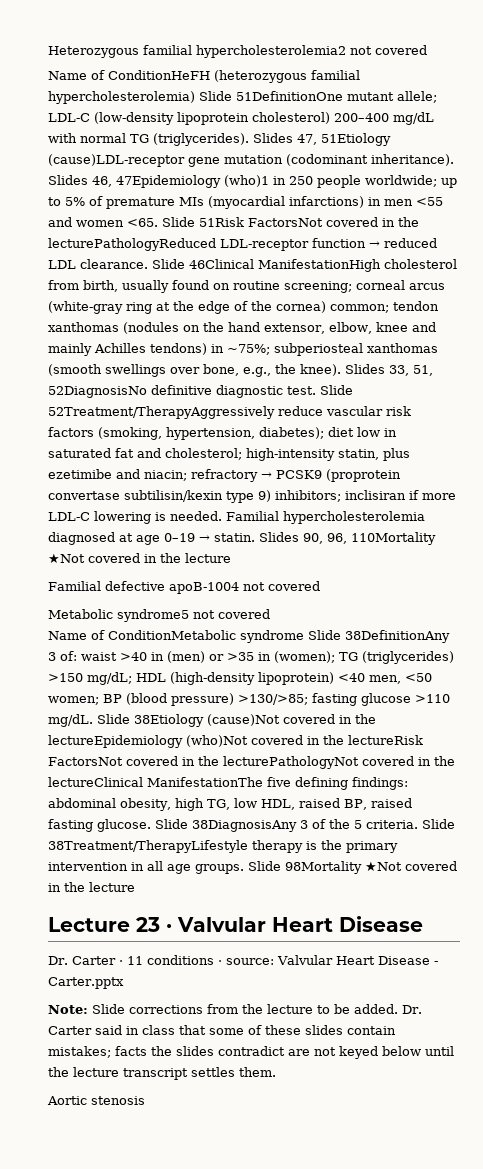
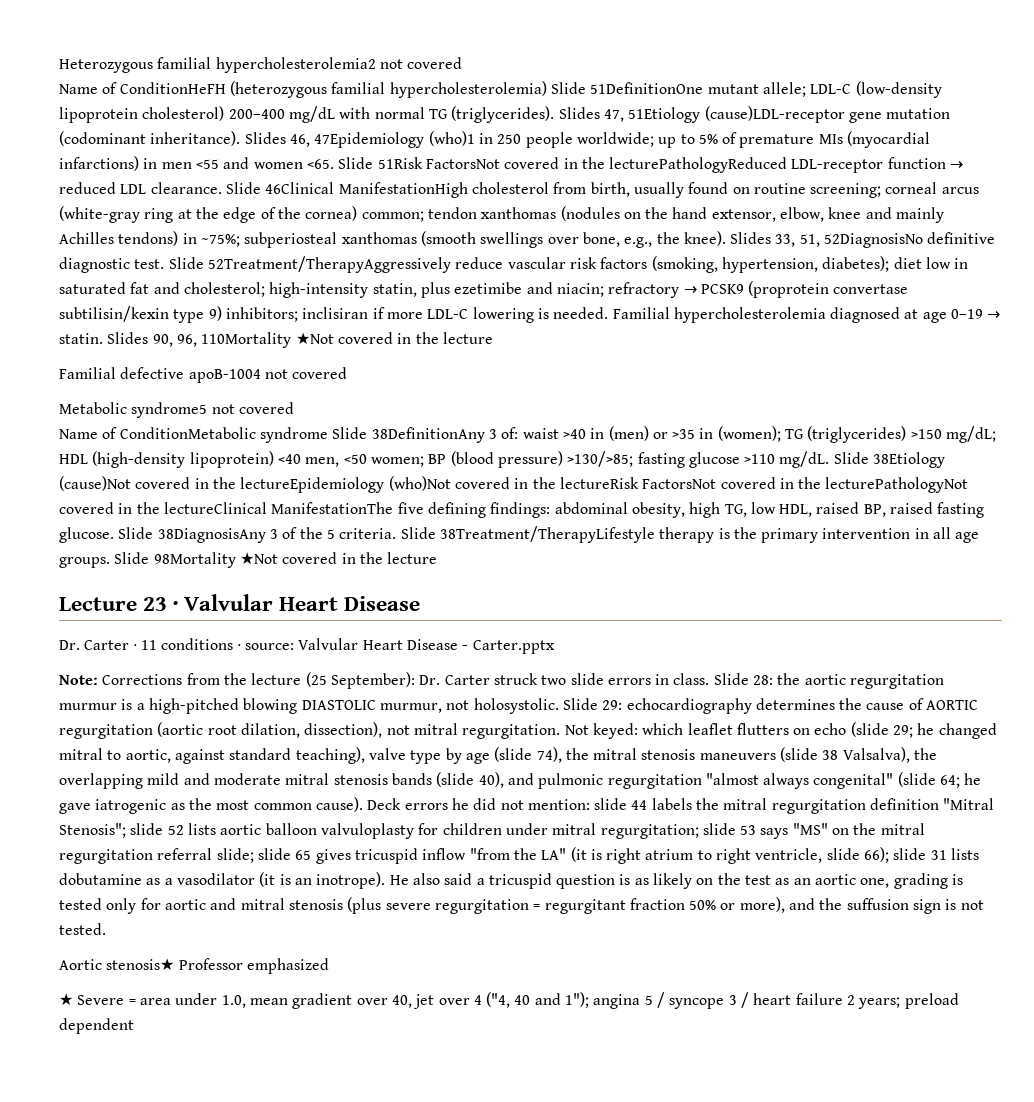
- Note: Slide corrections from the lecture to be added. Dr. Carter said in class that some of these slides contain mistakes; facts the slides contradict are not keyed below until the lecture transcript settles them.
- Aortic stenosis
+ Note: Corrections from the lecture (25 September): Dr. Carter struck two slide errors in class. Slide 28: the aortic regurgitation murmur is a high-pitched blowing DIASTOLIC murmur, not holosystolic. Slide 29: echocardiography determines the cause of AORTIC regurgitation (aortic root dilation, dissection), not mitral regurgitation. Not keyed: which leaflet flutters on echo (slide 29; he changed mitral to aortic, against standard teaching), valve type by age (slide 74), the mitral stenosis maneuvers (slide 38 Valsalva), the overlapping mild and moderate mitral stenosis bands (slide 40), and pulmonic regurgitation "almost always congenital" (slide 64; he gave iatrogenic as the most common cause). Deck errors he did not mention: slide 44 labels the mitral regurgitation definition "Mitral Stenosis"; slide 52 lists aortic balloon valvuloplasty for children under mitral regurgitation; slide 53 says "MS" on the mitral regurgitation referral slide; slide 65 gives tricuspid inflow "from the LA" (it is right atrium to right ventricle, slide 66); slide 31 lists dobutamine as a vasodilator (it is an inotrope). He also said a tricuspid question is as likely on the test as an aortic one, grading is tested only for aortic and mitral stenosis (plus severe regurgitation = regurgitant fraction 50% or more), and the suffusion sign is not tested.
+ Aortic stenosis★ Professor emphasized
+ ★ Severe = area under 1.0, mean gradient over 40, jet over 4 ("4, 40 and 1"); angina 5 / syncope 3 / heart failure 2 years; preload dependent

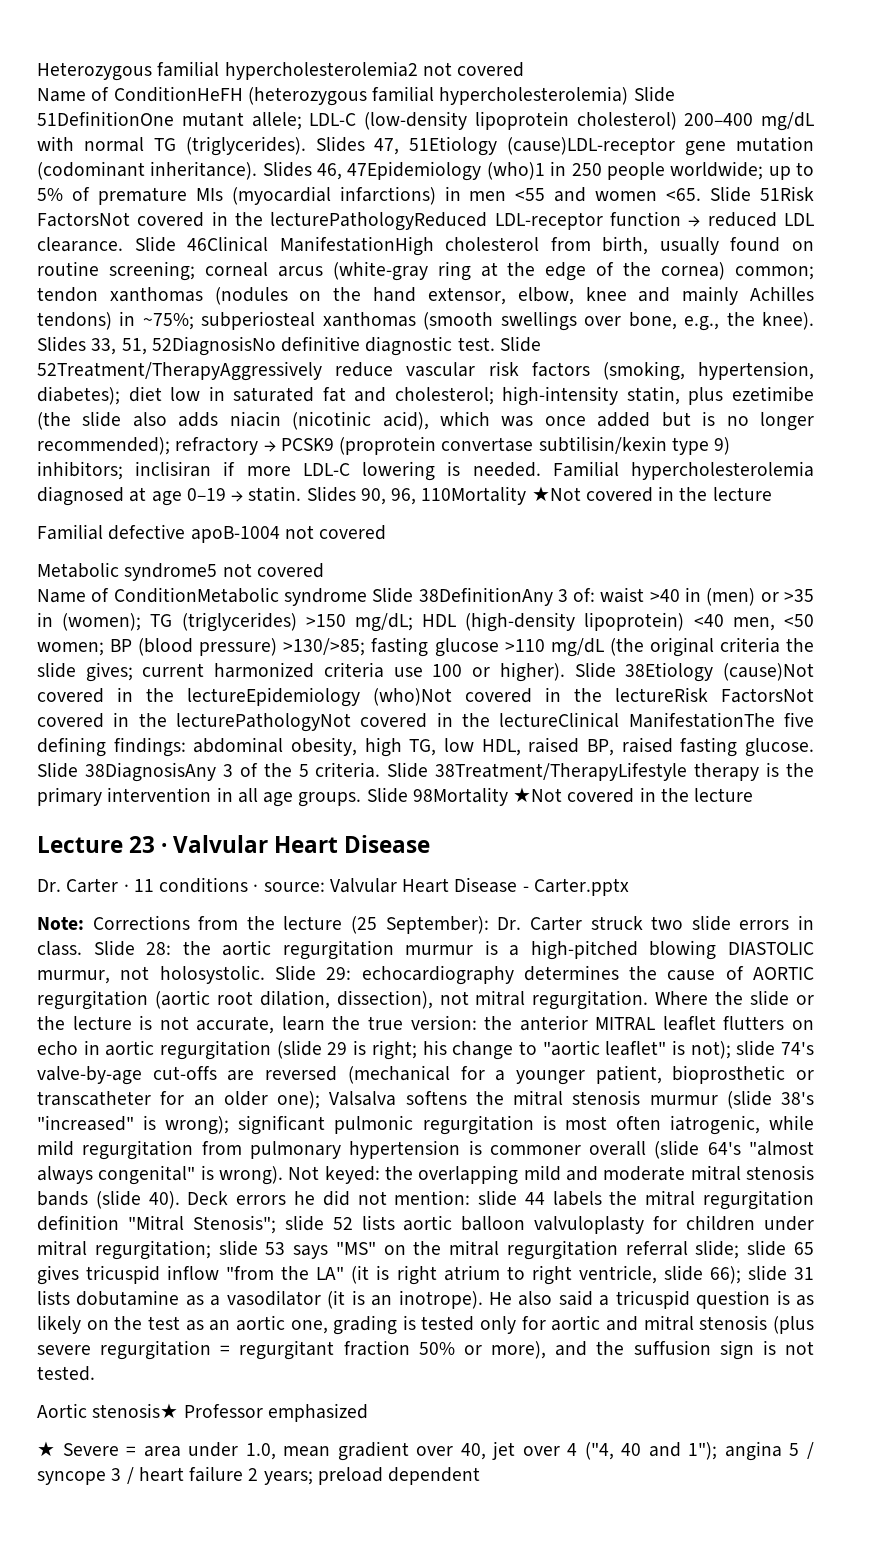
- Slide 52Treatment/TherapyAggressively reduce vascular risk factors (smoking, hypertension, diabetes); diet low in saturated fat and cholesterol; high-intensity statin, plus ezetimibe and niacin; refractory → PCSK9 (proprotein convertase subtilisin/kexin type 9) inhibitors; inclisiran if more LDL-C lowering is needed.
+ Slide 52Treatment/TherapyAggressively reduce vascular risk factors (smoking, hypertension, diabetes); diet low in saturated fat and cholesterol; high-intensity statin, plus ezetimibe (the slide also adds niacin (nicotinic acid), which was once added but is no longer recommended); refractory → PCSK9 (proprotein convertase subtilisin/kexin type 9) inhibitors; inclisiran if more LDL-C lowering is needed.
- Name of ConditionMetabolic syndrome Slide 38DefinitionAny 3 of: waist >40 in (men) or >35 in (women); TG (triglycerides) >150 mg/dL; HDL (high-density lipoprotein) <40 men, <50 women; BP (blood pressure) >130/>85; fasting glucose >110 mg/dL.
+ Name of ConditionMetabolic syndrome Slide 38DefinitionAny 3 of: waist >40 in (men) or >35 in (women); TG (triglycerides) >150 mg/dL; HDL (high-density lipoprotein) <40 men, <50 women; BP (blood pressure) >130/>85; fasting glucose >110 mg/dL (the original criteria the slide gives; current harmonized criteria use 100 or higher).
- Not keyed: which leaflet flutters on echo (slide 29; he changed mitral to aortic, against standard teaching), valve type by age (slide 74), the mitral stenosis maneuvers (slide 38 Valsalva), the overlapping mild and moderate mitral stenosis bands (slide 40), and pulmonic regurgitation "almost always congenital" (slide 64; he gave iatrogenic as the most common cause).
+ Where the slide or the lecture is not accurate, learn the true version: the anterior MITRAL leaflet flutters on echo in aortic regurgitation (slide 29 is right; his change to "aortic leaflet" is not); slide 74's valve-by-age cut-offs are reversed (mechanical for a younger patient, bioprosthetic or transcatheter for an older one); Valsalva softens the mitral stenosis murmur (slide 38's "increased" is wrong); significant pulmonic regurgitation is most often iatrogenic, while mild regurgitation from pulmonary hypertension is commoner overall (slide 64's "almost always congenital" is wrong). Not keyed: the overlapping mild and moderate mitral stenosis bands (slide 40).

